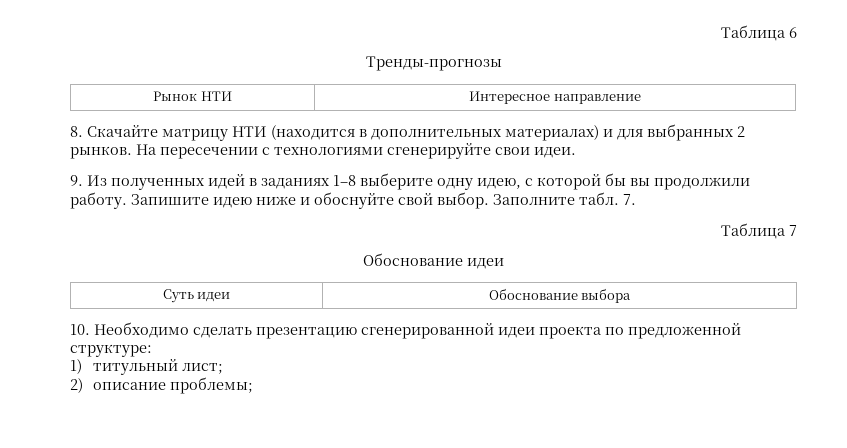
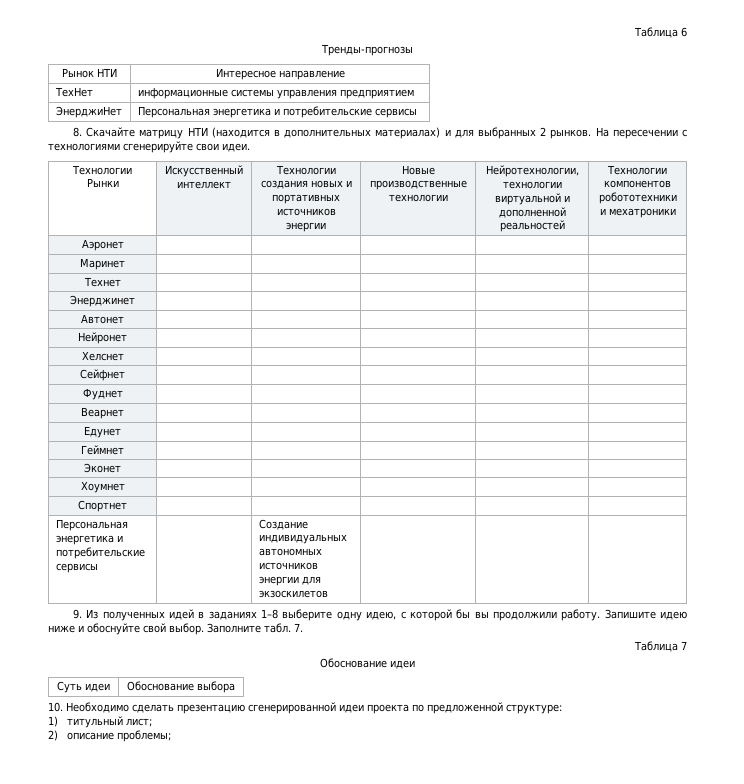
+ ТехНет | информационные системы управления предприятием
+ ЭнерджиНет | Персональная энергетика и потребительские сервисы
+ Технологии Рынки | Искусственный интеллект | Технологии создания новых и портативных источников энергии | Новые производственные технологии | Нейротехнологии, технологии виртуальной и дополненной реальностей | Технологии компонентов робототехники и мехатроники
+ Аэронет | | | | |
+ Маринет | | | | |
+ Технет | | | | |
+ Энерджинет | | | | |
+ Автонет | | | | |
+ Нейронет | | | | |
+ Хелснет | | | | |
+ Сейфнет | | | | |
+ Фуднет | | | | |
+ Веарнет | | | | |
+ Едунет | | | | |
+ Геймнет | | | | |
+ Эконет | | | | |
+ Хоумнет | | | | |
+ Спортнет | | | | |
+ Персональная энергетика и потребительские сервисы | | Создание индивидуальных автономных источников энергии для экзоскилетов | | |

